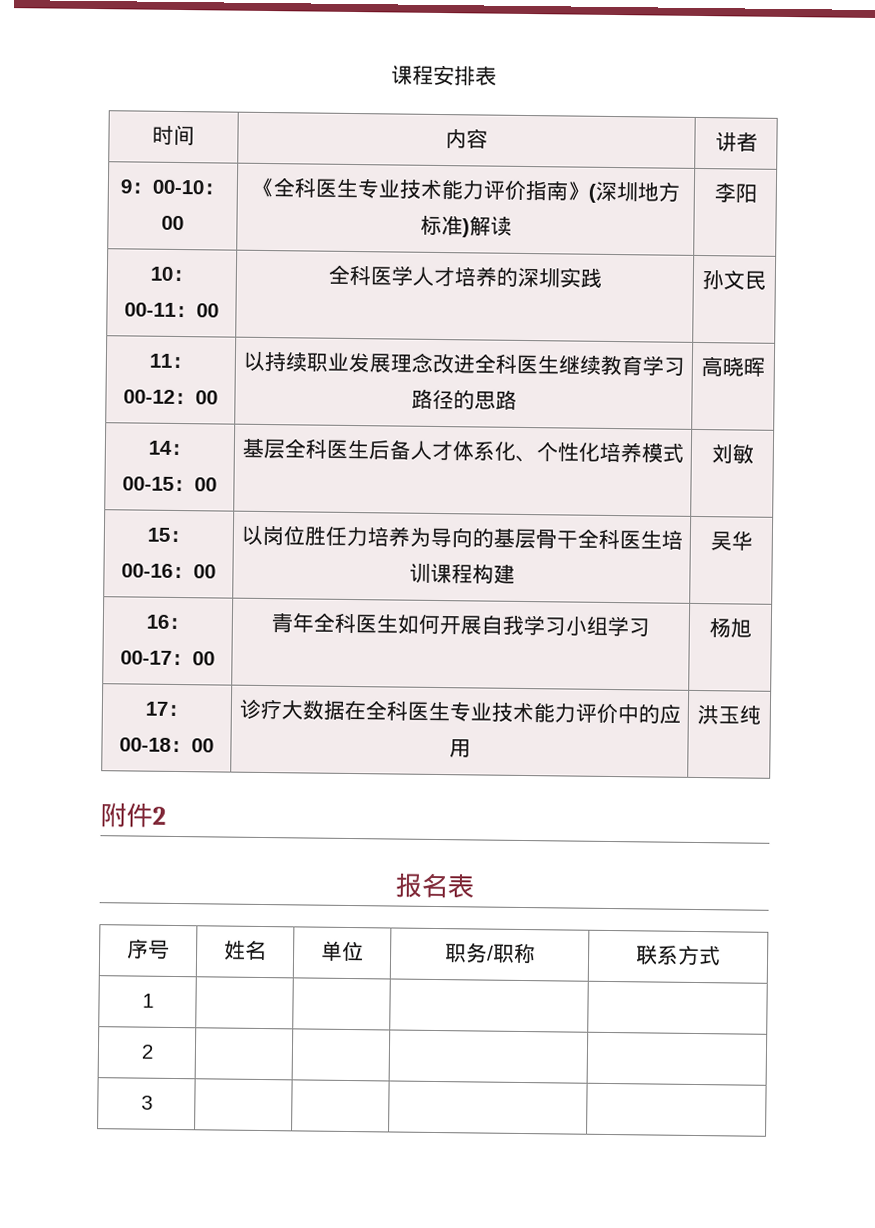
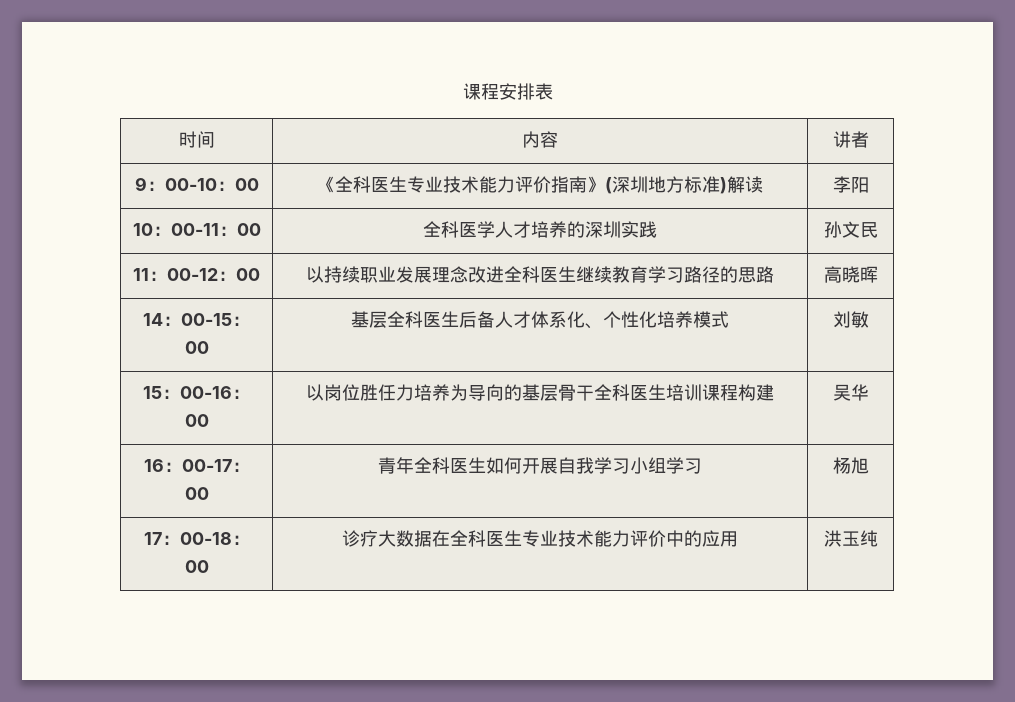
- 附件2
- 报名表
- 序号 | 姓名 | 单位 | 职务/职称 | 联系方式
- 1 | | | |
- 2 | | | |
- 3 | | | |

